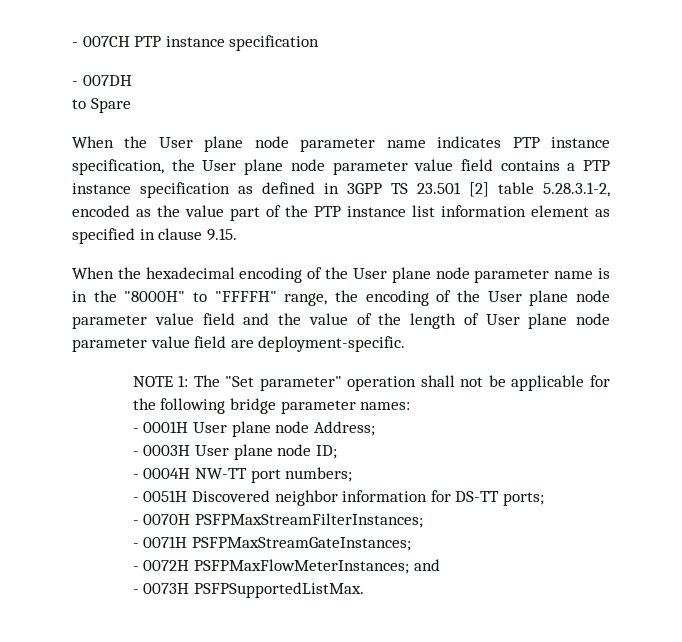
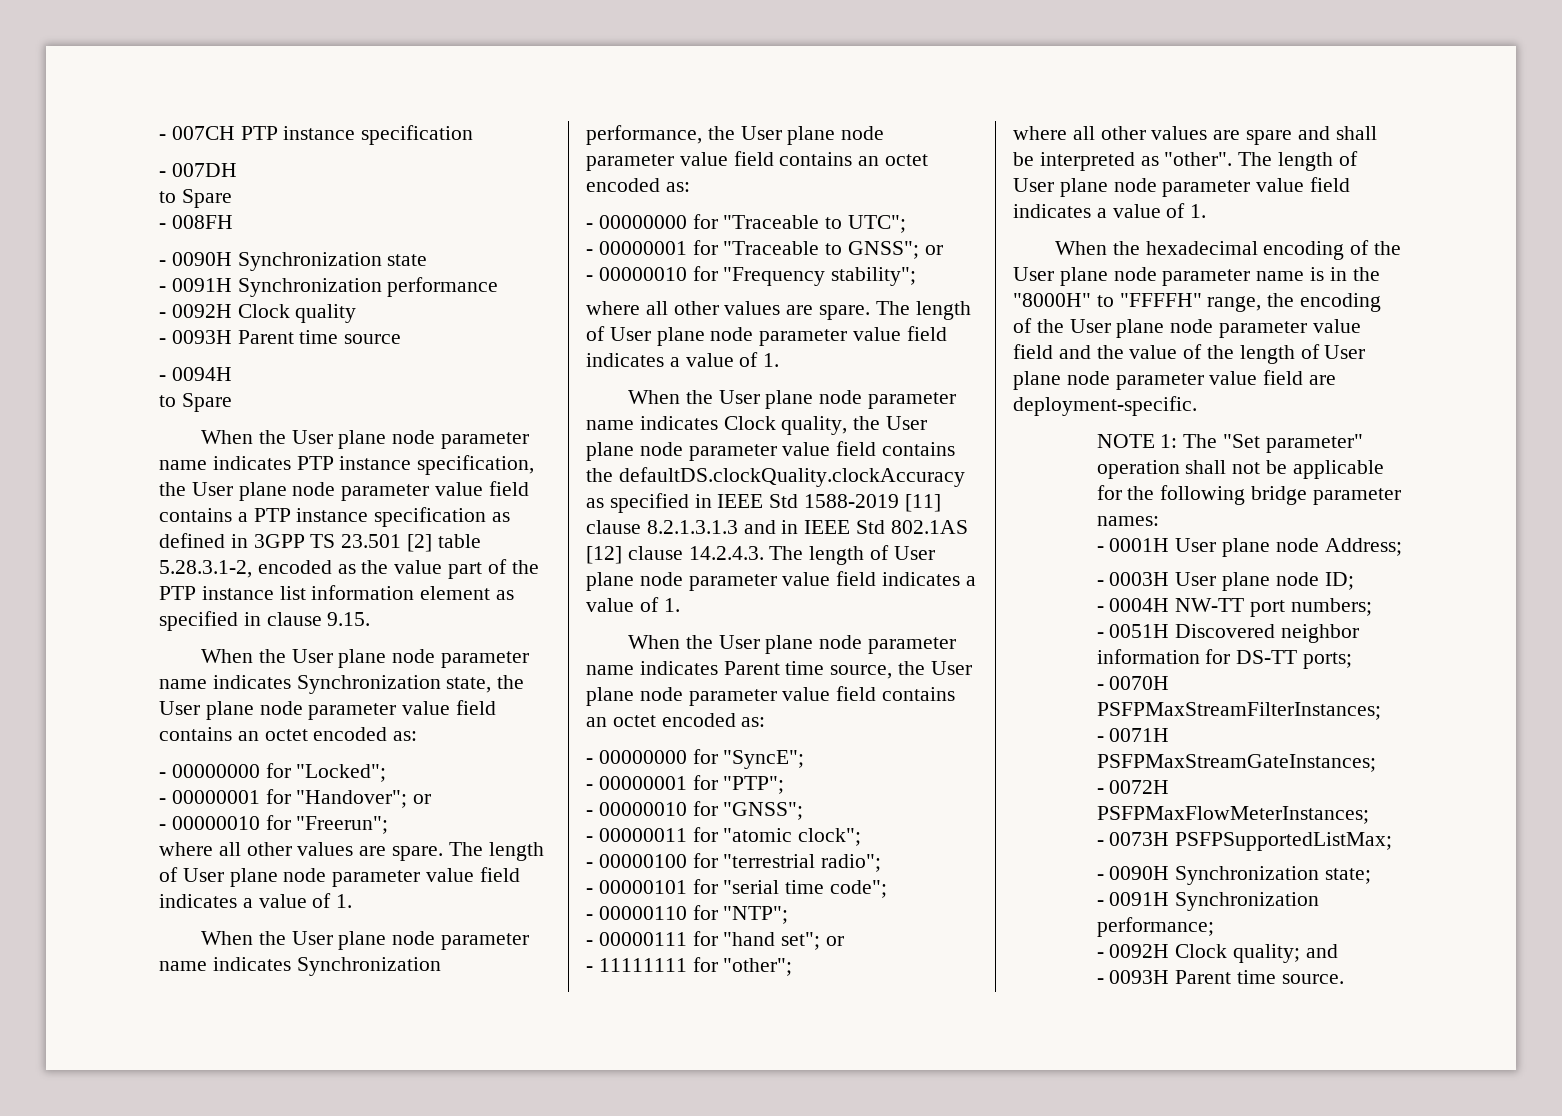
+ - 008FH
+ - 0090H Synchronization state
+ - 0091H Synchronization performance
+ - 0092H Clock quality
+ - 0093H Parent time source
+ - 0094H
+ to Spare
+ When the User plane node parameter name indicates Synchronization state, the User plane node parameter value field contains an octet encoded as:
+ - 00000000 for "Locked";
+ - 00000001 for "Handover"; or
+ - 00000010 for "Freerun";
+ where all other values are spare. The length of User plane node parameter value field indicates a value of 1.
+ When the User plane node parameter name indicates Synchronization performance, the User plane node parameter value field contains an octet encoded as:
+ - 00000000 for "Traceable to UTC";
+ - 00000001 for "Traceable to GNSS"; or
+ - 00000010 for "Frequency stability";
+ where all other values are spare. The length of User plane node parameter value field indicates a value of 1.
+ When the User plane node parameter name indicates Clock quality, the User plane node parameter value field contains the defaultDS.clockQuality.clockAccuracy as specified in IEEE Std 1588-2019 [11] clause 8.2.1.3.1.3 and in IEEE Std 802.1AS [12] clause 14.2.4.3. The length of User plane node parameter value field indicates a value of 1.
+ When the User plane node parameter name indicates Parent time source, the User plane node parameter value field contains an octet encoded as:
+ - 00000000 for "SyncE";
+ - 00000001 for "PTP";
+ - 00000010 for "GNSS";
+ - 00000011 for "atomic clock";
+ - 00000100 for "terrestrial radio";
+ - 00000101 for "serial time code";
+ - 00000110 for "NTP";
+ - 00000111 for "hand set"; or
+ - 11111111 for "other";
+ where all other values are spare and shall be interpreted as "other". The length of User plane node parameter value field indicates a value of 1.
- - 0072H PSFPMaxFlowMeterInstances; and
- - 0073H PSFPSupportedListMax.
+ - 0072H PSFPMaxFlowMeterInstances;
+ - 0073H PSFPSupportedListMax;
+ - 0090H Synchronization state;
+ - 0091H Synchronization performance;
+ - 0092H Clock quality; and
+ - 0093H Parent time source.

